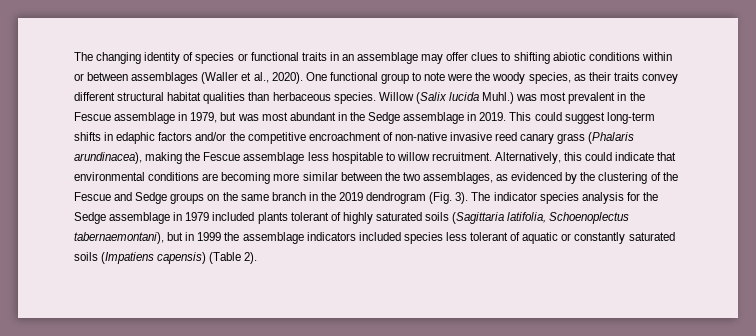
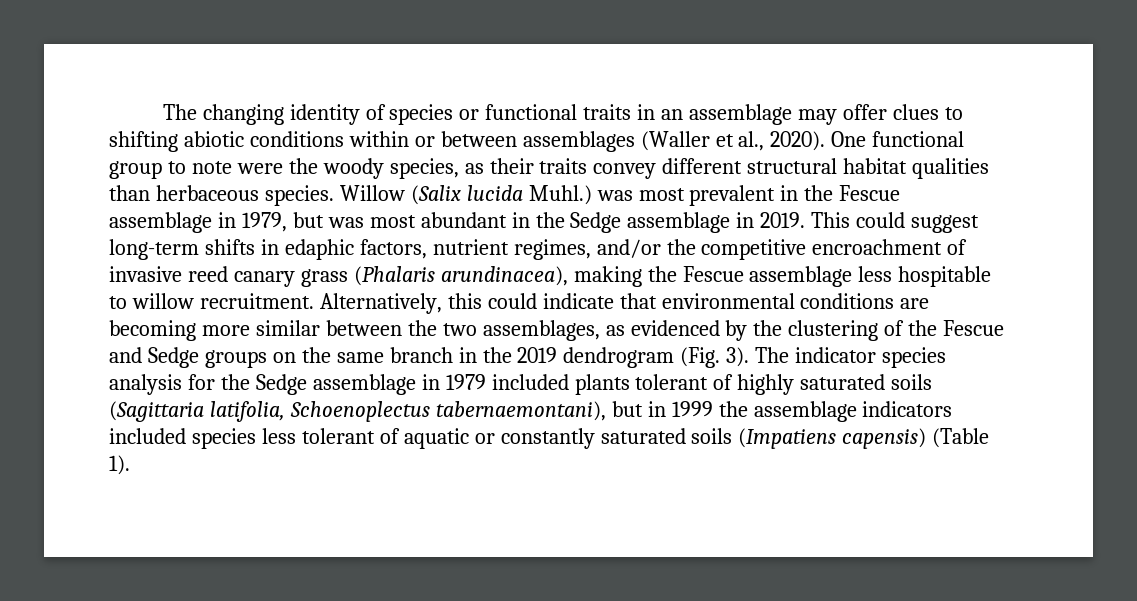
- This could suggest long-term shifts in edaphic factors and/or the competitive encroachment of non-native invasive reed canary grass (Phalaris arundinacea), making the Fescue assemblage less hospitable to willow recruitment.
+ This could suggest long-term shifts in edaphic factors, nutrient regimes, and/or the competitive encroachment of invasive reed canary grass (Phalaris arundinacea), making the Fescue assemblage less hospitable to willow recruitment.
- The indicator species analysis for the Sedge assemblage in 1979 included plants tolerant of highly saturated soils (Sagittaria latifolia, Schoenoplectus tabernaemontani), but in 1999 the assemblage indicators included species less tolerant of aquatic or constantly saturated soils (Impatiens capensis) (Table 2).
+ The indicator species analysis for the Sedge assemblage in 1979 included plants tolerant of highly saturated soils (Sagittaria latifolia, Schoenoplectus tabernaemontani), but in 1999 the assemblage indicators included species less tolerant of aquatic or constantly saturated soils (Impatiens capensis) (Table 1).

